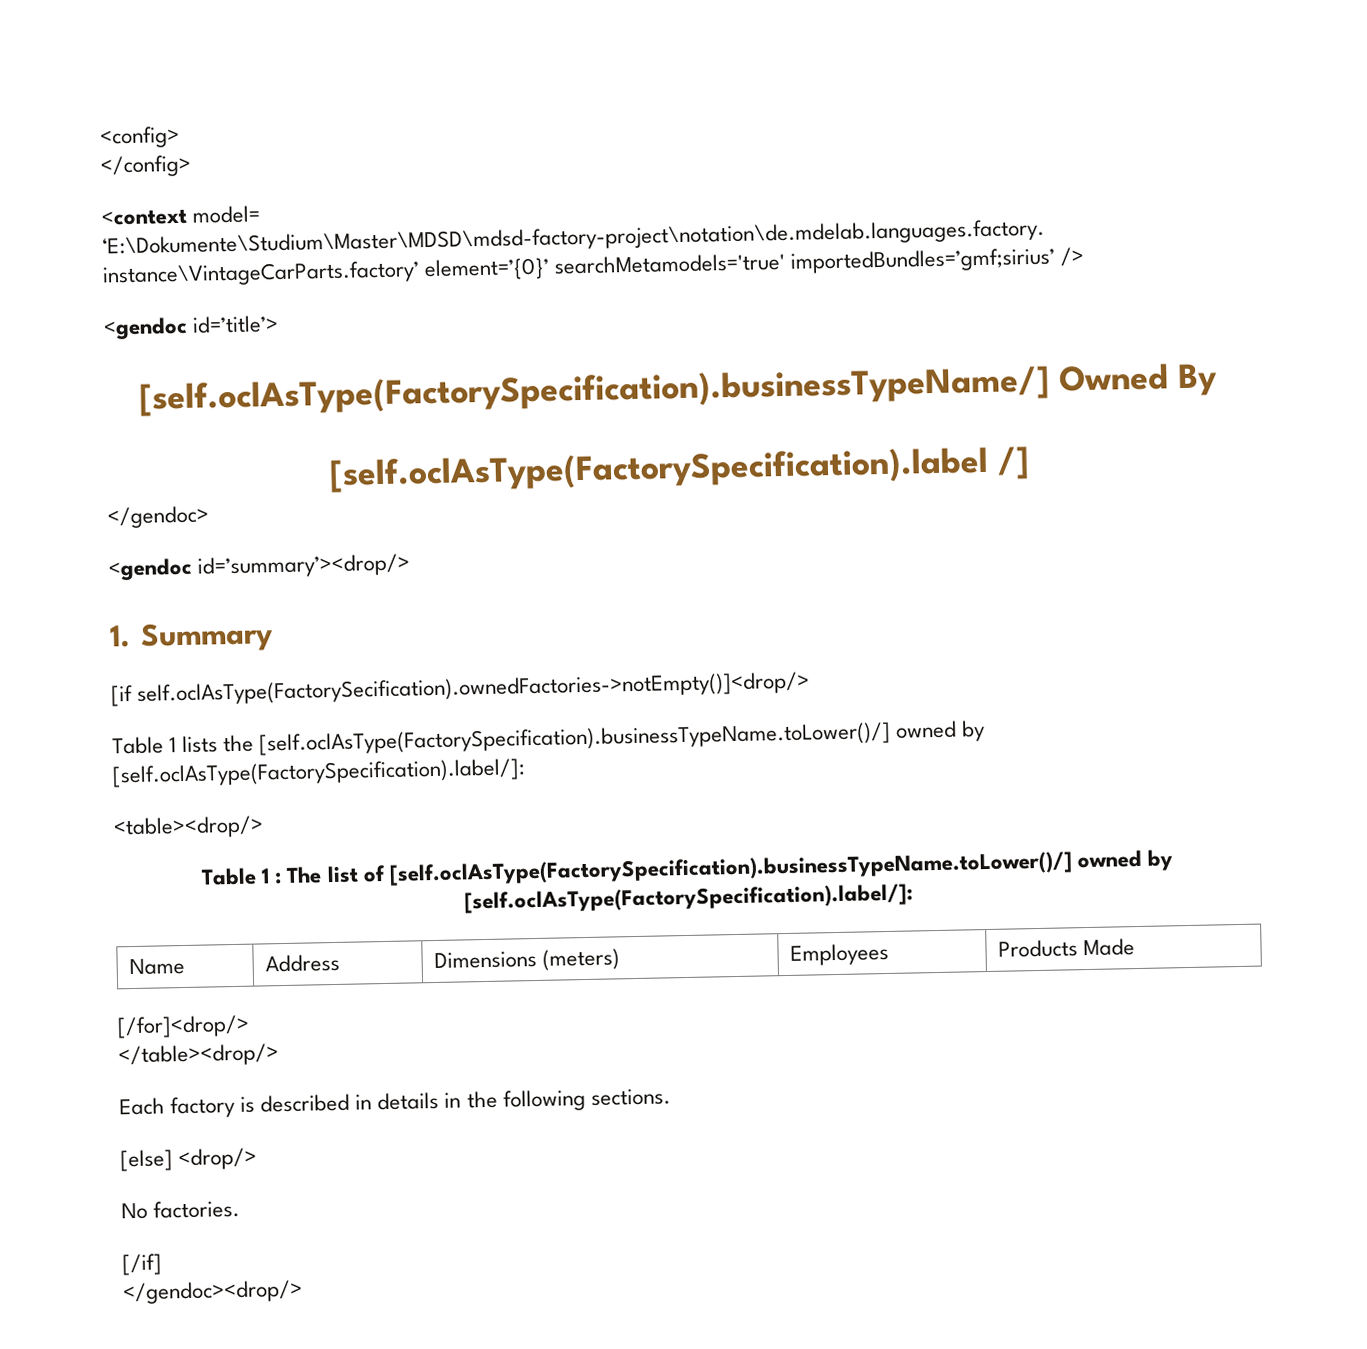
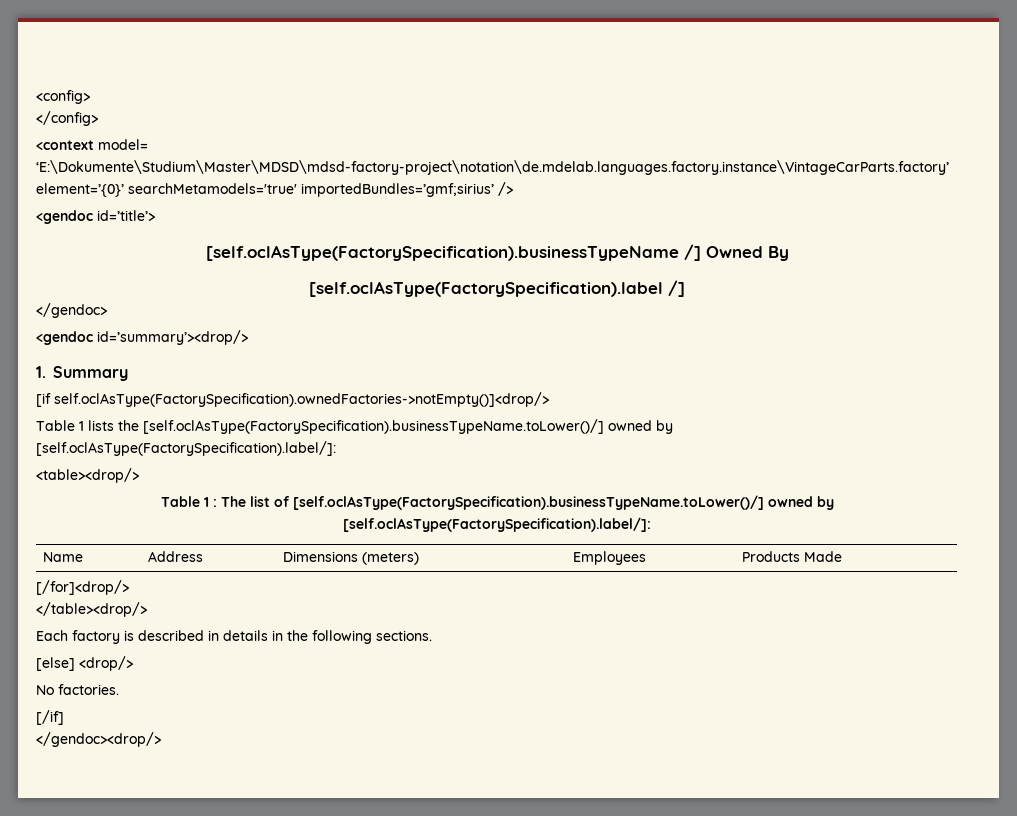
- [self.oclAsType(FactorySpecification).businessTypeName/] Owned By
+ [self.oclAsType(FactorySpecification).businessTypeName /] Owned By
- [if self.oclAsType(FactorySecification).ownedFactories->notEmpty()]<drop/>
+ [if self.oclAsType(FactorySpecification).ownedFactories->notEmpty()]<drop/>

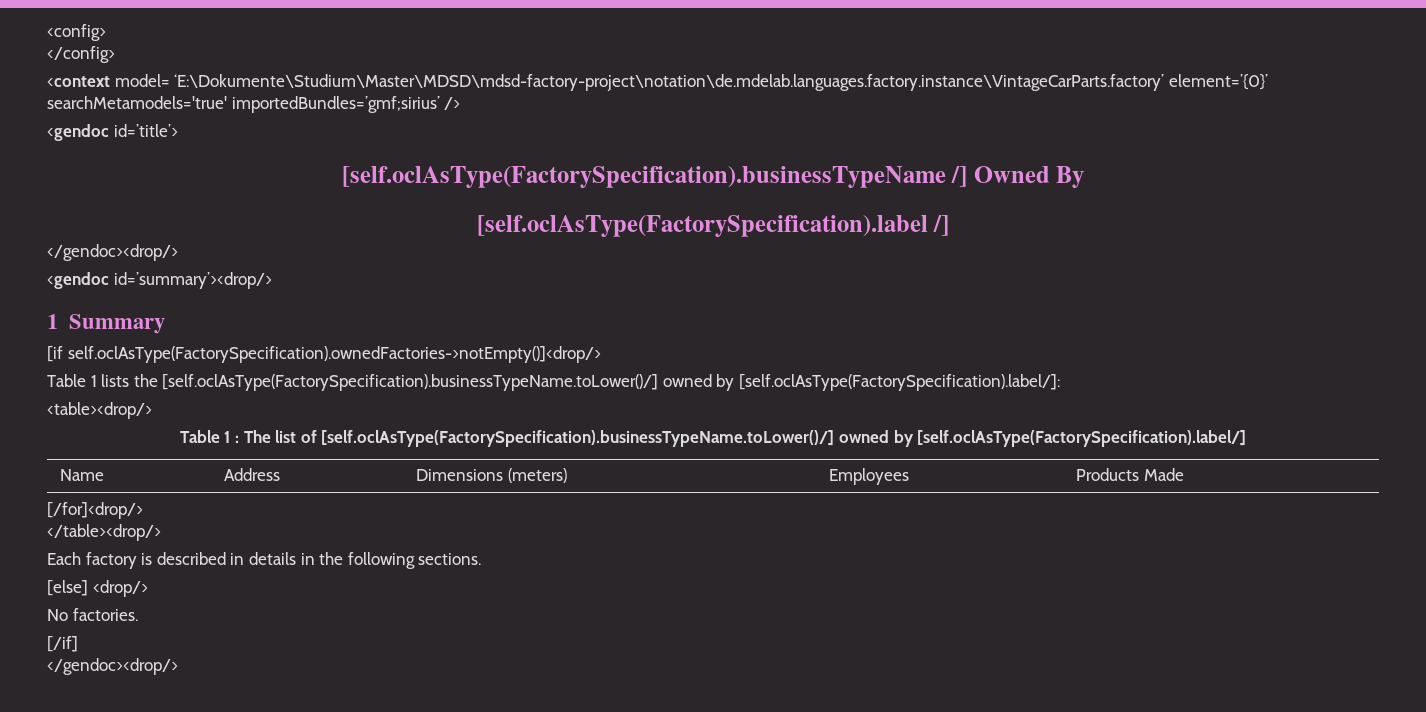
  [self.oclAsType(FactorySpecification).label /]
- </gendoc>
+ </gendoc><drop/>
- 1. Summary
+ 1 Summary
- Table 1 : The list of [self.oclAsType(FactorySpecification).businessTypeName.toLower()/] owned by [self.oclAsType(FactorySpecification).label/]:
+ Table 1 : The list of [self.oclAsType(FactorySpecification).businessTypeName.toLower()/] owned by [self.oclAsType(FactorySpecification).label/]

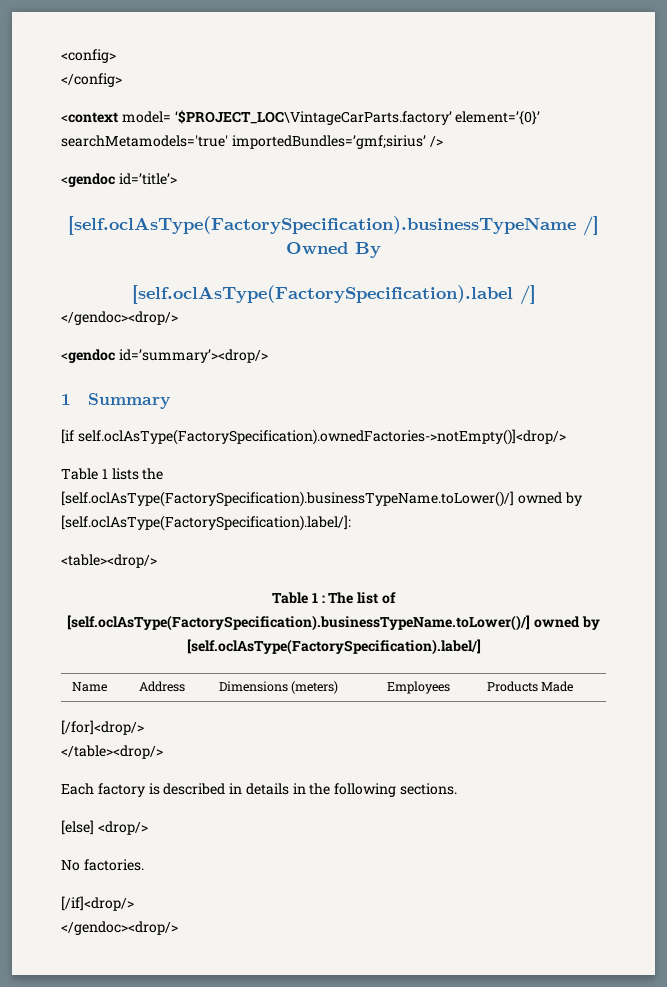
- <context model= ‘E:\Dokumente\Studium\Master\MDSD\mdsd-factory-project\notation\de.mdelab.languages.factory.instance\VintageCarParts.factory’ element=’{0}’ searchMetamodels='true' importedBundles=’gmf;sirius’ />
+ <context model= ‘$PROJECT_LOC\VintageCarParts.factory’ element=’{0}’ searchMetamodels='true' importedBundles=’gmf;sirius’ />
- [/if]
+ [/if]<drop/>

